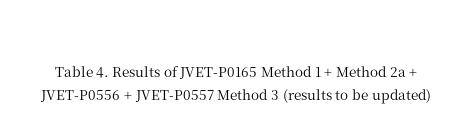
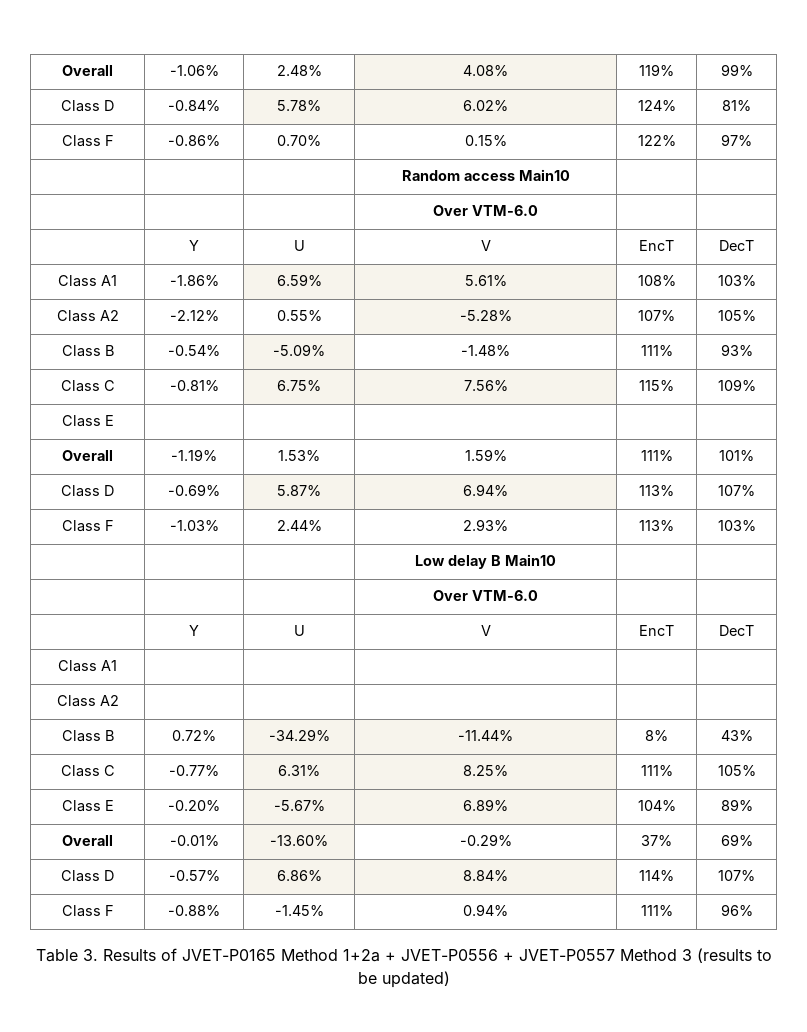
- Table 4. Results of JVET-P0165 Method 1 + Method 2a + JVET-P0556 + JVET-P0557 Method 3 (results to be updated)
+ Overall | -1.06% | 2.48% | 4.08% | 119% | 99%
+ Class D | -0.84% | 5.78% | 6.02% | 124% | 81%
+ Class F | -0.86% | 0.70% | 0.15% | 122% | 97%
+ | | | Random access Main10 | |
+ | | | Over VTM-6.0 | |
+ | Y | U | V | EncT | DecT
+ Class A1 | -1.86% | 6.59% | 5.61% | 108% | 103%
+ Class A2 | -2.12% | 0.55% | -5.28% | 107% | 105%
+ Class B | -0.54% | -5.09% | -1.48% | 111% | 93%
+ Class C | -0.81% | 6.75% | 7.56% | 115% | 109%
+ Class E | | | | |
+ Overall | -1.19% | 1.53% | 1.59% | 111% | 101%
+ Class D | -0.69% | 5.87% | 6.94% | 113% | 107%
+ Class F | -1.03% | 2.44% | 2.93% | 113% | 103%
+ | | | Low delay B Main10 | |
+ | | | Over VTM-6.0 | |
+ | Y | U | V | EncT | DecT
+ Class A1 | | | | |
+ Class A2 | | | | |
+ Class B | 0.72% | -34.29% | -11.44% | 8% | 43%
+ Class C | -0.77% | 6.31% | 8.25% | 111% | 105%
+ Class E | -0.20% | -5.67% | 6.89% | 104% | 89%
+ Overall | -0.01% | -13.60% | -0.29% | 37% | 69%
+ Class D | -0.57% | 6.86% | 8.84% | 114% | 107%
+ Class F | -0.88% | -1.45% | 0.94% | 111% | 96%
+ Table 3. Results of JVET-P0165 Method 1+2a + JVET-P0556 + JVET-P0557 Method 3 (results to be updated)

